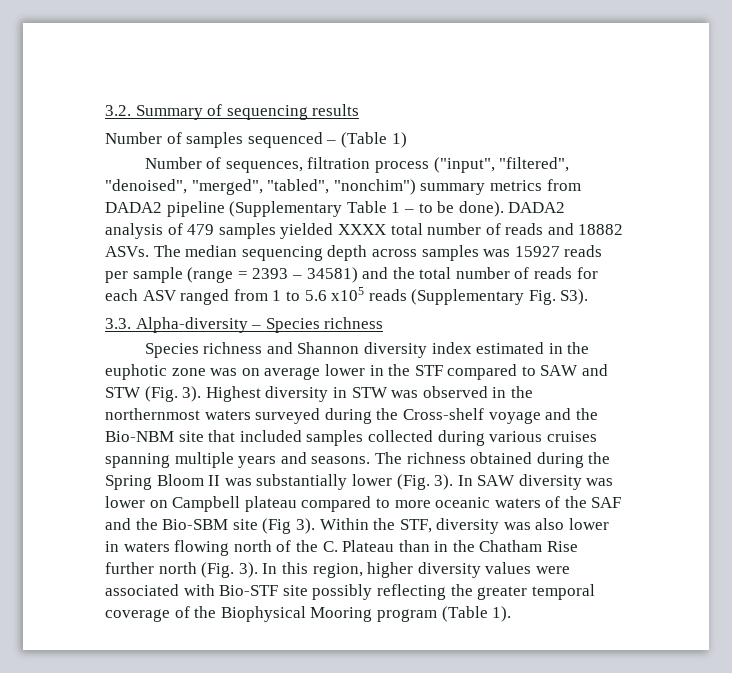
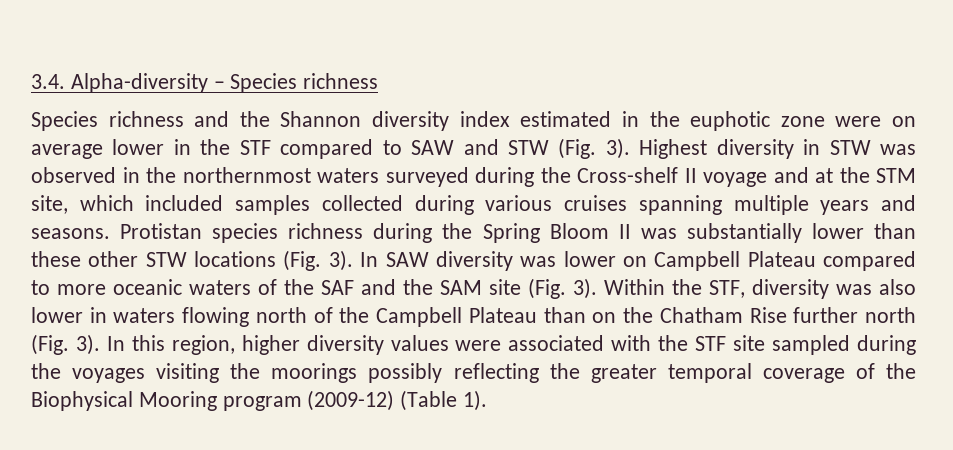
- 3.2. Summary of sequencing results
- Number of samples sequenced – (Table 1)
- Number of sequences, filtration process ("input", "filtered", "denoised", "merged", "tabled", "nonchim") summary metrics from DADA2 pipeline (Supplementary Table 1 – to be done). DADA2 analysis of 479 samples yielded XXXX total number of reads and 18882 ASVs. The median sequencing depth across samples was 15927 reads per sample (range = 2393 – 34581) and the total number of reads for each ASV ranged from 1 to 5.6 x105 reads (Supplementary Fig. S3).
- 3.3. Alpha-diversity – Species richness
+ 3.4. Alpha-diversity – Species richness
- Species richness and Shannon diversity index estimated in the euphotic zone was on average lower in the STF compared to SAW and STW (Fig. 3).
+ Species richness and the Shannon diversity index estimated in the euphotic zone were on average lower in the STF compared to SAW and STW (Fig. 3).
- Highest diversity in STW was observed in the northernmost waters surveyed during the Cross-shelf voyage and the Bio-NBM site that included samples collected during various cruises spanning multiple years and seasons.
+ Highest diversity in STW was observed in the northernmost waters surveyed during the Cross-shelf II voyage and at the STM site, which included samples collected during various cruises spanning multiple years and seasons.
- The richness obtained during the Spring Bloom II was substantially lower (Fig. 3).
+ Protistan species richness during the Spring Bloom II was substantially lower than these other STW locations (Fig. 3).
- In SAW diversity was lower on Campbell plateau compared to more oceanic waters of the SAF and the Bio-SBM site (Fig 3).
+ In SAW diversity was lower on Campbell Plateau compared to more oceanic waters of the SAF and the SAM site (Fig. 3).
- Within the STF, diversity was also lower in waters flowing north of the C. Plateau than in the Chatham Rise further north (Fig. 3).
+ Within the STF, diversity was also lower in waters flowing north of the Campbell Plateau than on the Chatham Rise further north (Fig. 3).
- In this region, higher diversity values were associated with Bio-STF site possibly reflecting the greater temporal coverage of the Biophysical Mooring program (Table 1).
+ In this region, higher diversity values were associated with the STF site sampled during the voyages visiting the moorings possibly reflecting the greater temporal coverage of the Biophysical Mooring program (2009-12) (Table 1).

